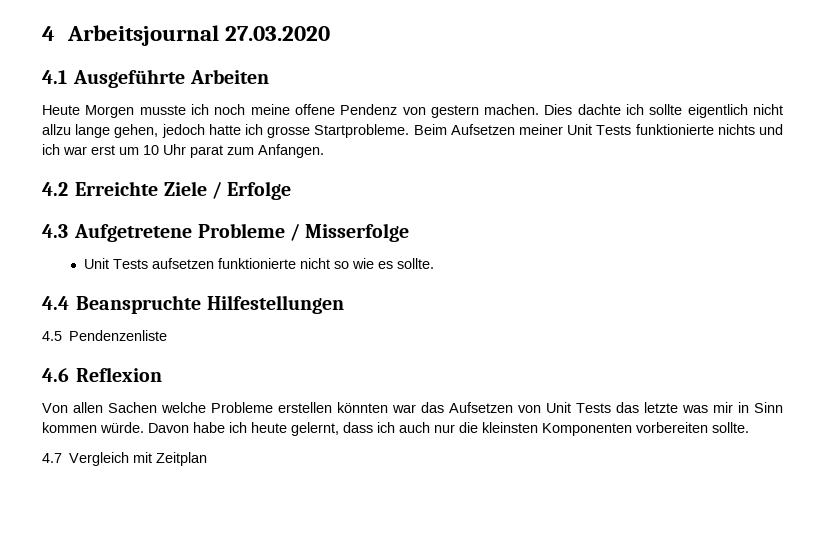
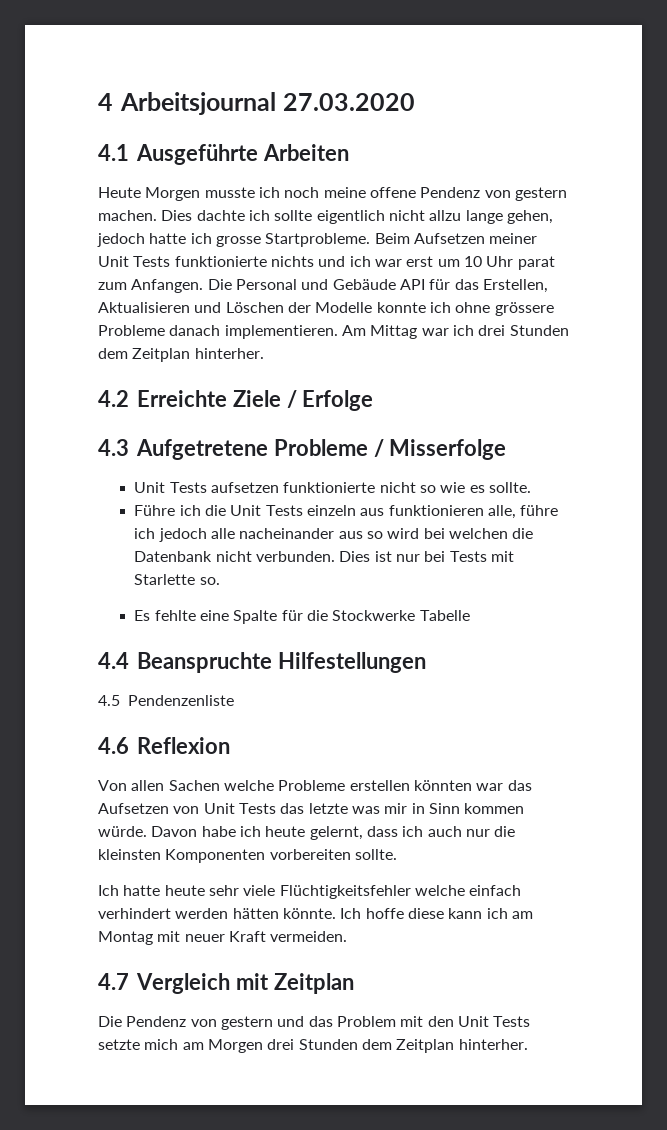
+ Die Personal und Gebäude API für das Erstellen, Aktualisieren und Löschen der Modelle konnte ich ohne grössere Probleme danach implementieren. Am Mittag war ich drei Stunden dem Zeitplan hinterher.
+ Führe ich die Unit Tests einzeln aus funktionieren alle, führe ich jedoch alle nacheinander aus so wird bei welchen die Datenbank nicht verbunden. Dies ist nur bei Tests mit Starlette so.
+ Es fehlte eine Spalte für die Stockwerke Tabelle
+ Ich hatte heute sehr viele Flüchtigkeitsfehler welche einfach verhindert werden hätten könnte. Ich hoffe diese kann ich am Montag mit neuer Kraft vermeiden.
  4.7 Vergleich mit Zeitplan
+ Die Pendenz von gestern und das Problem mit den Unit Tests setzte mich am Morgen drei Stunden dem Zeitplan hinterher.

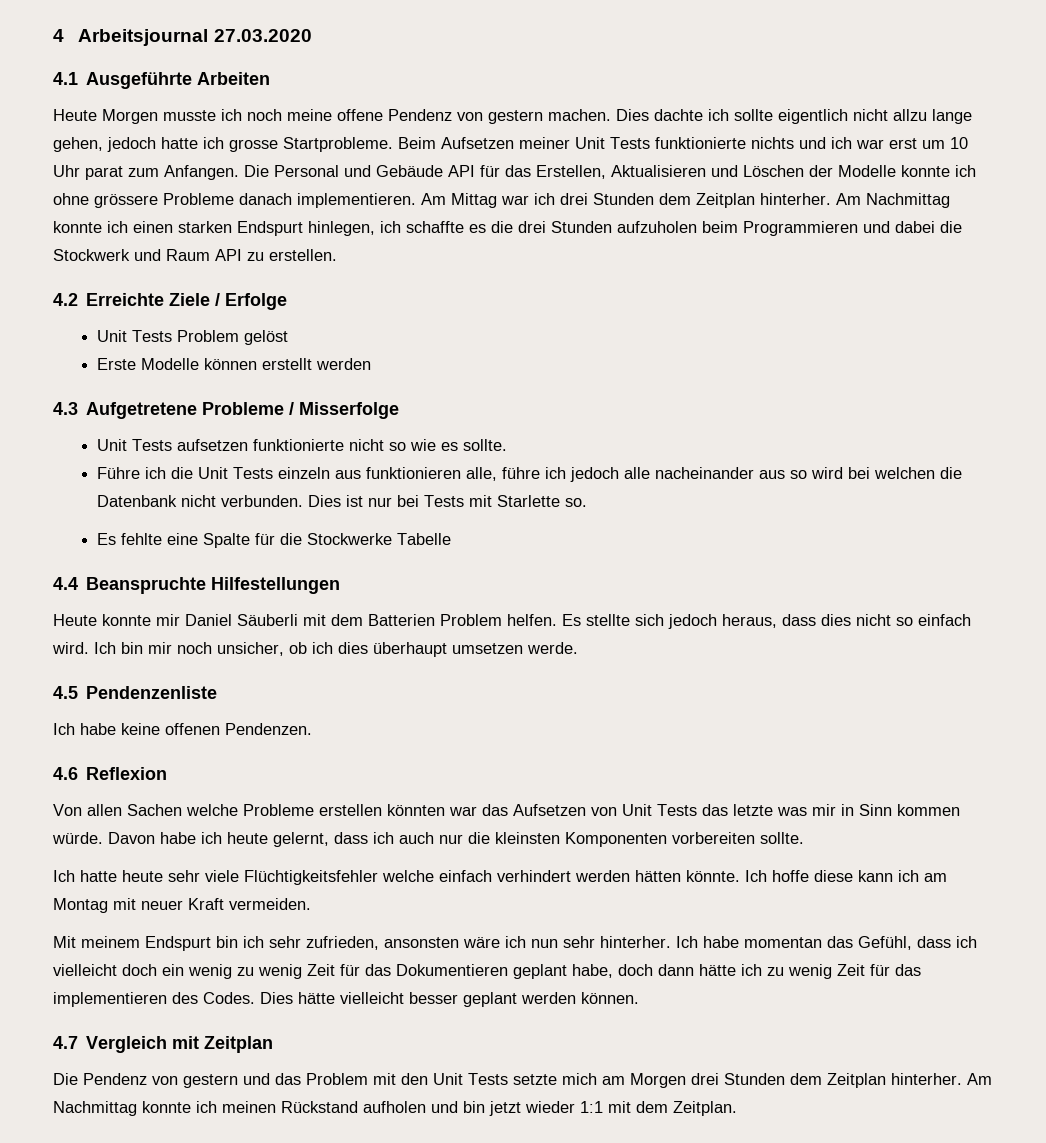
+ Am Nachmittag konnte ich einen starken Endspurt hinlegen, ich schaffte es die drei Stunden aufzuholen beim Programmieren und dabei die Stockwerk und Raum API zu erstellen.
+ Unit Tests Problem gelöst
+ Erste Modelle können erstellt werden
+ Heute konnte mir Daniel Säuberli mit dem Batterien Problem helfen. Es stellte sich jedoch heraus, dass dies nicht so einfach wird. Ich bin mir noch unsicher, ob ich dies überhaupt umsetzen werde.
  4.5 Pendenzenliste
+ Ich habe keine offenen Pendenzen.
+ Mit meinem Endspurt bin ich sehr zufrieden, ansonsten wäre ich nun sehr hinterher. Ich habe momentan das Gefühl, dass ich vielleicht doch ein wenig zu wenig Zeit für das Dokumentieren geplant habe, doch dann hätte ich zu wenig Zeit für das implementieren des Codes. Dies hätte vielleicht besser geplant werden können.
+ Am Nachmittag konnte ich meinen Rückstand aufholen und bin jetzt wieder 1:1 mit dem Zeitplan.

